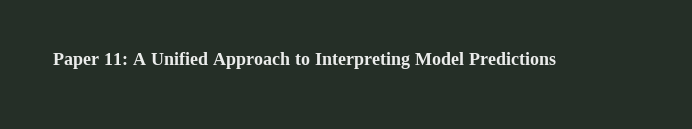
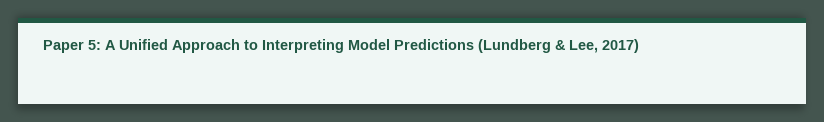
- Paper 11: A Unified Approach to Interpreting Model Predictions
+ Paper 5: A Unified Approach to Interpreting Model Predictions (Lundberg & Lee, 2017)

